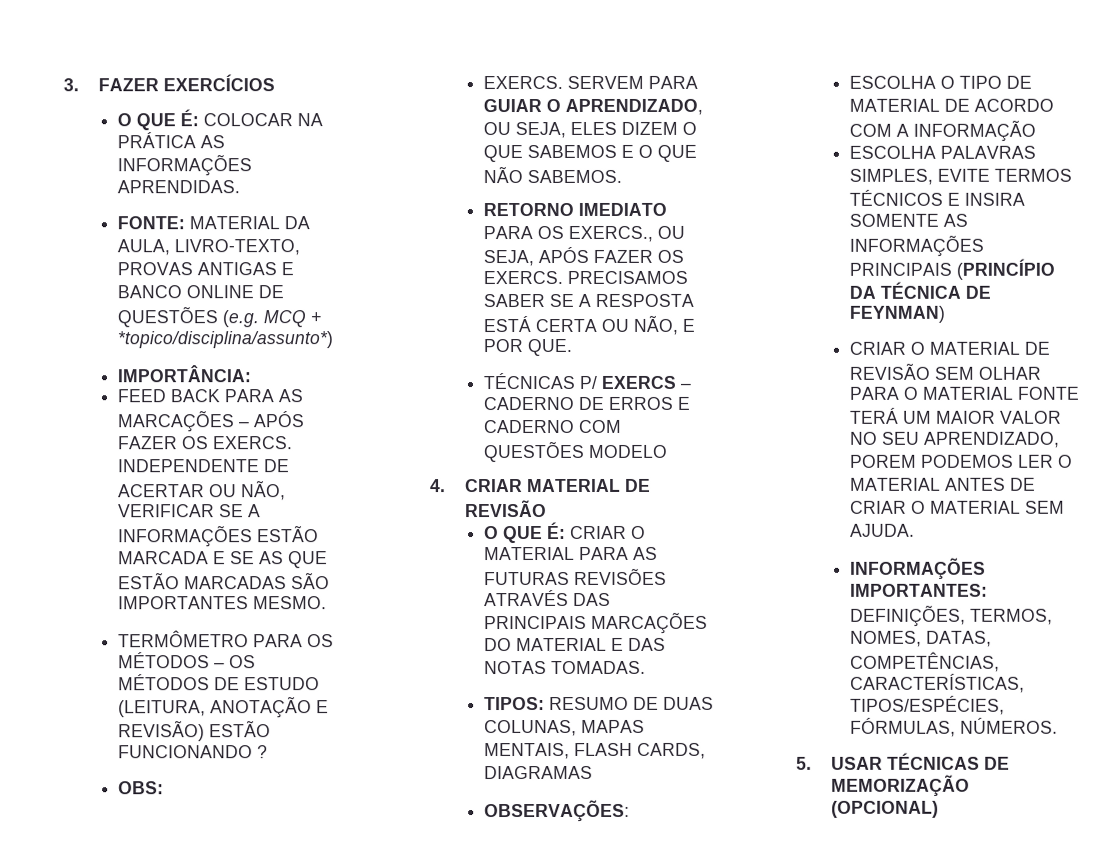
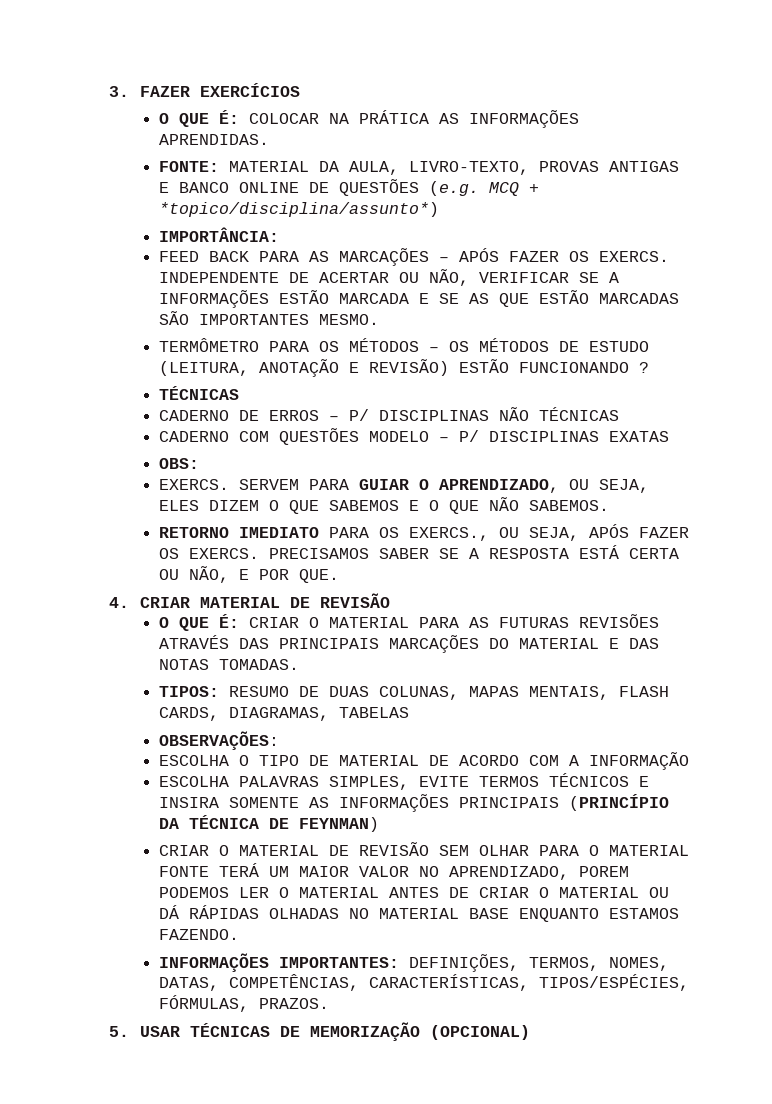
  TERMÔMETRO PARA OS MÉTODOS – OS MÉTODOS DE ESTUDO (LEITURA, ANOTAÇÃO E REVISÃO) ESTÃO FUNCIONANDO ?
+ TÉCNICAS
+ CADERNO DE ERROS – P/ DISCIPLINAS NÃO TÉCNICAS
+ CADERNO COM QUESTÕES MODELO – P/ DISCIPLINAS EXATAS
- TÉCNICAS P/ EXERCS – CADERNO DE ERROS E CADERNO COM QUESTÕES MODELO
- TIPOS: RESUMO DE DUAS COLUNAS, MAPAS MENTAIS, FLASH CARDS, DIAGRAMAS
+ TIPOS: RESUMO DE DUAS COLUNAS, MAPAS MENTAIS, FLASH CARDS, DIAGRAMAS, TABELAS
- CRIAR O MATERIAL DE REVISÃO SEM OLHAR PARA O MATERIAL FONTE TERÁ UM MAIOR VALOR NO SEU APRENDIZADO, POREM PODEMOS LER O MATERIAL ANTES DE CRIAR O MATERIAL SEM AJUDA.
+ CRIAR O MATERIAL DE REVISÃO SEM OLHAR PARA O MATERIAL FONTE TERÁ UM MAIOR VALOR NO APRENDIZADO, POREM PODEMOS LER O MATERIAL ANTES DE CRIAR O MATERIAL OU DÁ RÁPIDAS OLHADAS NO MATERIAL BASE ENQUANTO ESTAMOS FAZENDO.
- INFORMAÇÕES IMPORTANTES: DEFINIÇÕES, TERMOS, NOMES, DATAS, COMPETÊNCIAS, CARACTERÍSTICAS, TIPOS/ESPÉCIES, FÓRMULAS, NÚMEROS.
+ INFORMAÇÕES IMPORTANTES: DEFINIÇÕES, TERMOS, NOMES, DATAS, COMPETÊNCIAS, CARACTERÍSTICAS, TIPOS/ESPÉCIES, FÓRMULAS, PRAZOS.

